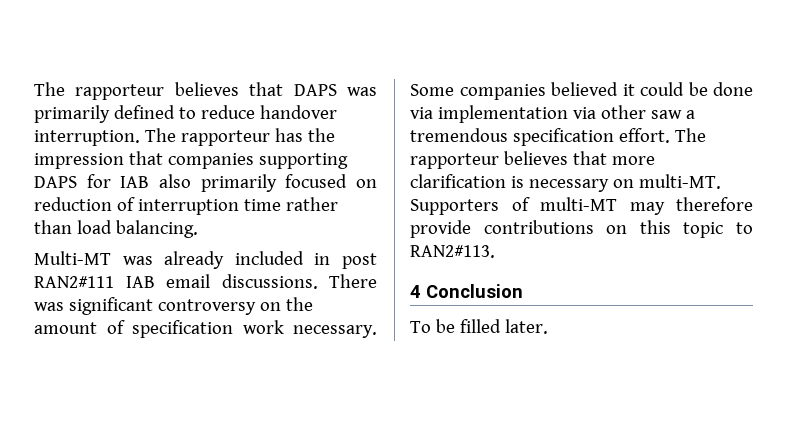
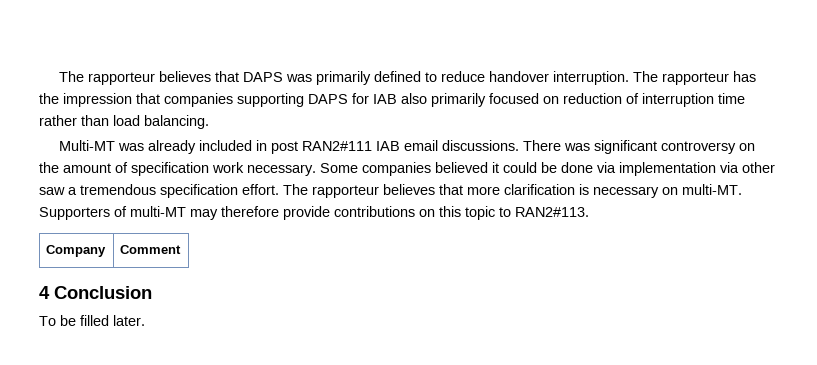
+ Company | Comment

